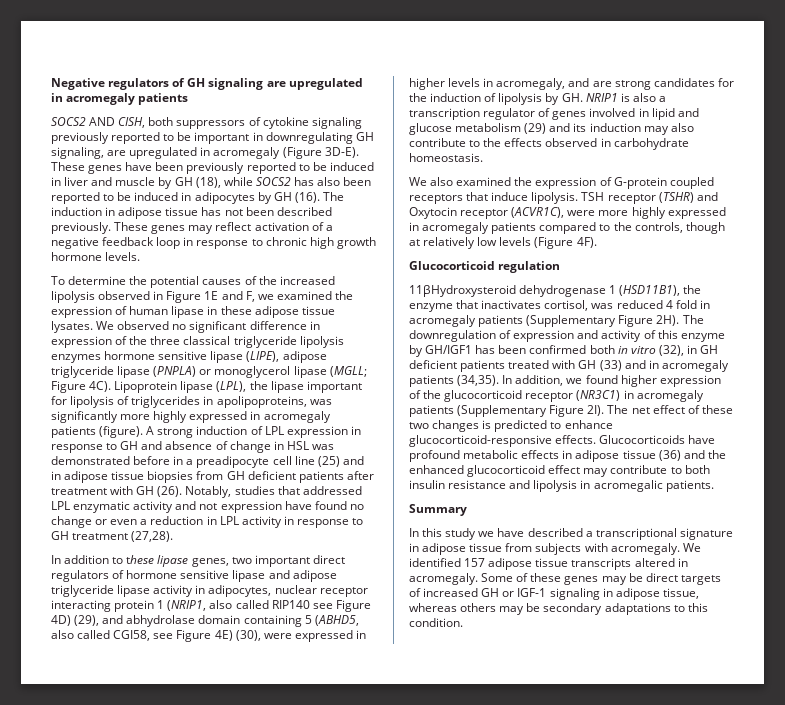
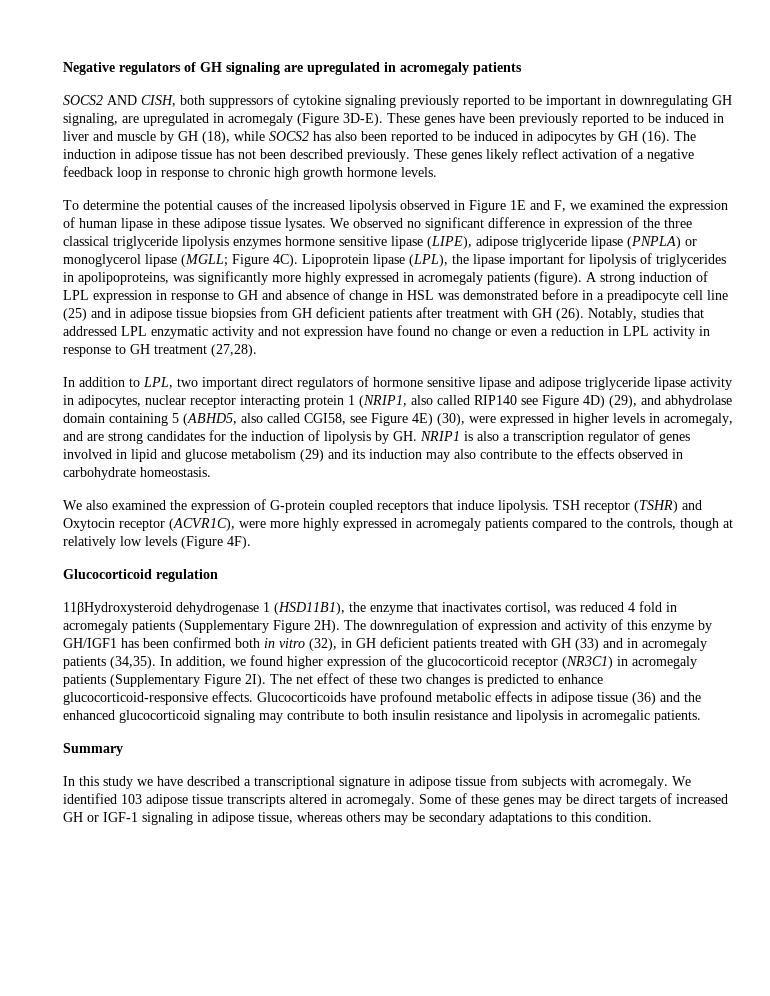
- These genes may reflect activation of a negative feedback loop in response to chronic high growth hormone levels.
+ These genes likely reflect activation of a negative feedback loop in response to chronic high growth hormone levels.
- In addition to these lipase genes, two important direct regulators of hormone sensitive lipase and adipose triglyceride lipase activity in adipocytes, nuclear receptor interacting protein 1 (NRIP1, also called RIP140 see Figure 4D) (29), and abhydrolase domain containing 5 (ABHD5, also called CGI58, see Figure 4E) (30), were expressed in higher levels in acromegaly, and are strong candidates for the induction of lipolysis by GH. NRIP1 is also a transcription regulator of genes involved in lipid and glucose metabolism (29) and its induction may also contribute to the effects observed in carbohydrate homeostasis.
+ In addition to LPL, two important direct regulators of hormone sensitive lipase and adipose triglyceride lipase activity in adipocytes, nuclear receptor interacting protein 1 (NRIP1, also called RIP140 see Figure 4D) (29), and abhydrolase domain containing 5 (ABHD5, also called CGI58, see Figure 4E) (30), were expressed in higher levels in acromegaly, and are strong candidates for the induction of lipolysis by GH. NRIP1 is also a transcription regulator of genes involved in lipid and glucose metabolism (29) and its induction may also contribute to the effects observed in carbohydrate homeostasis.
- Glucocorticoids have profound metabolic effects in adipose tissue (36) and the enhanced glucocorticoid effect may contribute to both insulin resistance and lipolysis in acromegalic patients.
+ Glucocorticoids have profound metabolic effects in adipose tissue (36) and the enhanced glucocorticoid signaling may contribute to both insulin resistance and lipolysis in acromegalic patients.
- We identified 157 adipose tissue transcripts altered in acromegaly.
+ We identified 103 adipose tissue transcripts altered in acromegaly.

